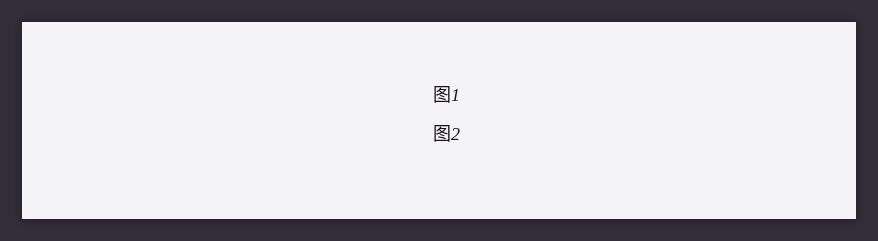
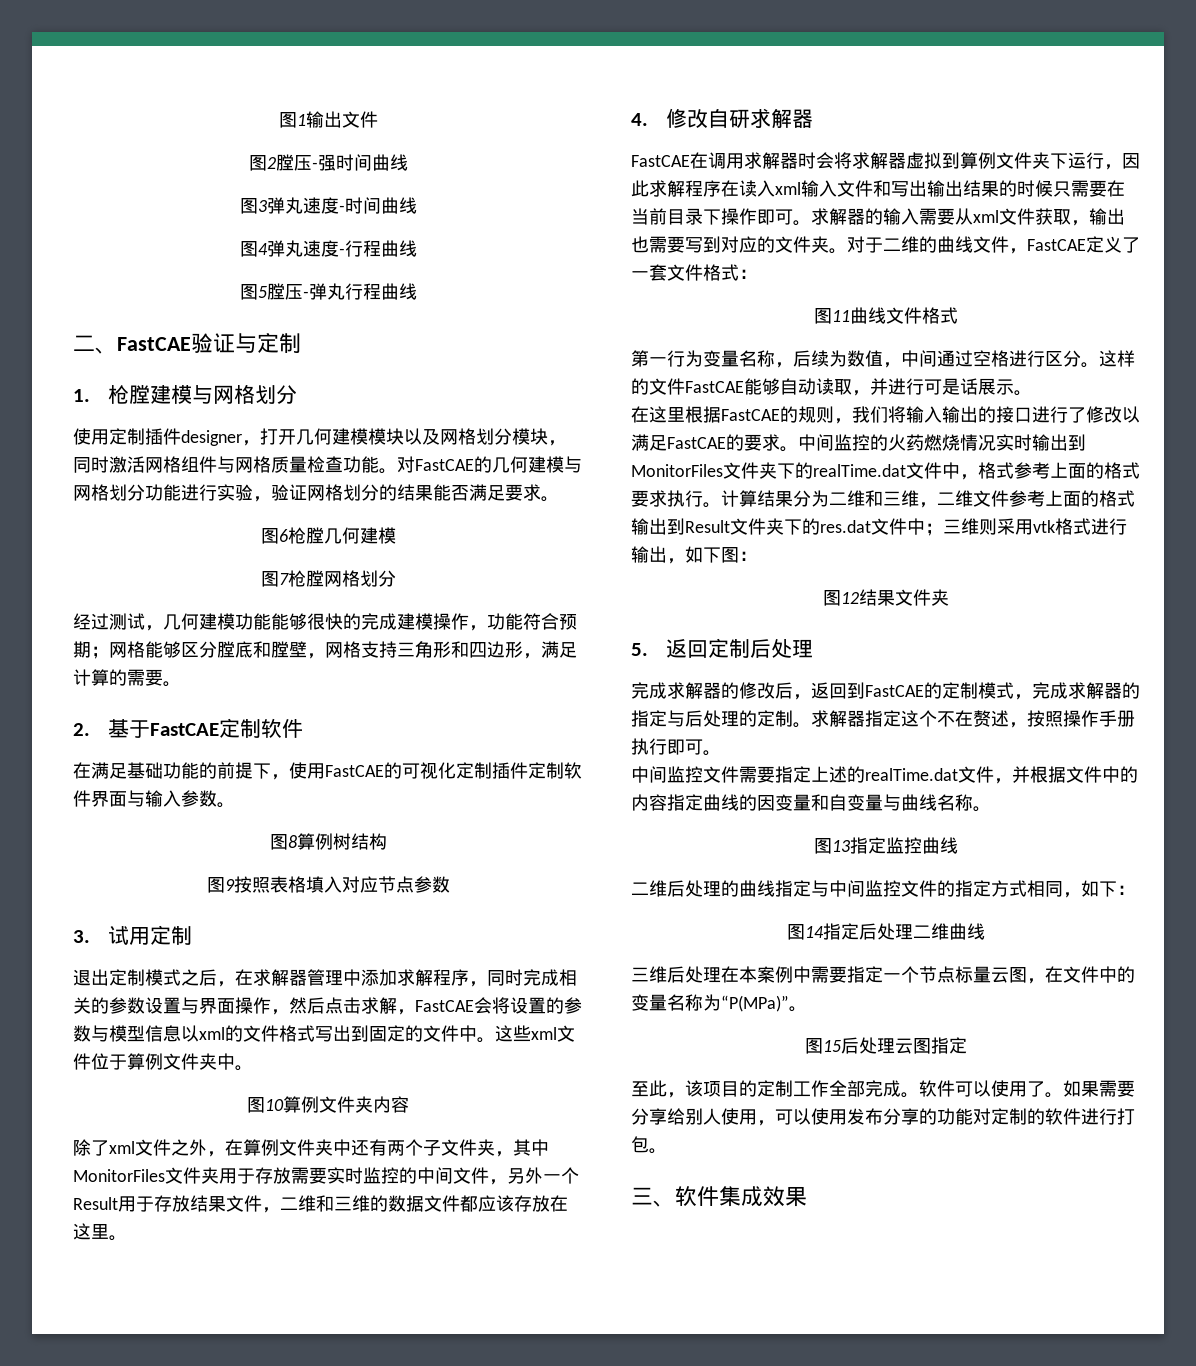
- 图1
+ 图1输出文件
- 图2
+ 图2膛压-强时间曲线
+ 图3弹丸速度-时间曲线
+ 图4弹丸速度-行程曲线
+ 图5膛压-弹丸行程曲线
+ 二、FastCAE验证与定制
+ 1.枪膛建模与网格划分
+ 使用定制插件designer，打开几何建模模块以及网格划分模块，同时激活网格组件与网格质量检查功能。对FastCAE的几何建模与网格划分功能进行实验，验证网格划分的结果能否满足要求。
+ 图6枪膛几何建模
+ 图7枪膛网格划分
+ 经过测试，几何建模功能能够很快的完成建模操作，功能符合预期；网格能够区分膛底和膛壁，网格支持三角形和四边形，满足计算的需要。
+ 2.基于FastCAE定制软件
+ 在满足基础功能的前提下，使用FastCAE的可视化定制插件定制软件界面与输入参数。
+ 图8算例树结构
+ 图9按照表格填入对应节点参数
+ 3.试用定制
+ 退出定制模式之后，在求解器管理中添加求解程序，同时完成相关的参数设置与界面操作，然后点击求解，FastCAE会将设置的参数与模型信息以xml的文件格式写出到固定的文件中。这些xml文件位于算例文件夹中。
+ 图10算例文件夹内容
+ 除了xml文件之外，在算例文件夹中还有两个子文件夹，其中MonitorFiles文件夹用于存放需要实时监控的中间文件，另外一个Result用于存放结果文件，二维和三维的数据文件都应该存放在这里。
+ 4.修改自研求解器
+ FastCAE在调用求解器时会将求解器虚拟到算例文件夹下运行，因此求解程序在读入xml输入文件和写出输出结果的时候只需要在当前目录下操作即可。求解器的输入需要从xml文件获取，输出也需要写到对应的文件夹。对于二维的曲线文件，FastCAE定义了一套文件格式：
+ 图11曲线文件格式
+ 第一行为变量名称，后续为数值，中间通过空格进行区分。这样的文件FastCAE能够自动读取，并进行可是话展示。
+ 在这里根据FastCAE的规则，我们将输入输出的接口进行了修改以满足FastCAE的要求。中间监控的火药燃烧情况实时输出到MonitorFiles文件夹下的realTime.dat文件中，格式参考上面的格式要求执行。计算结果分为二维和三维，二维文件参考上面的格式输出到Result文件夹下的res.dat文件中；三维则采用vtk格式进行输出，如下图：
+ 图12结果文件夹
+ 5.返回定制后处理
+ 完成求解器的修改后，返回到FastCAE的定制模式，完成求解器的指定与后处理的定制。求解器指定这个不在赘述，按照操作手册执行即可。
+ 中间监控文件需要指定上述的realTime.dat文件，并根据文件中的内容指定曲线的因变量和自变量与曲线名称。
+ 图13指定监控曲线
+ 二维后处理的曲线指定与中间监控文件的指定方式相同，如下：
+ 图14指定后处理二维曲线
+ 三维后处理在本案例中需要指定一个节点标量云图，在文件中的变量名称为“P(MPa)”。
+ 图15后处理云图指定
+ 至此，该项目的定制工作全部完成。软件可以使用了。如果需要分享给别人使用，可以使用发布分享的功能对定制的软件进行打包。
+ 三、软件集成效果

